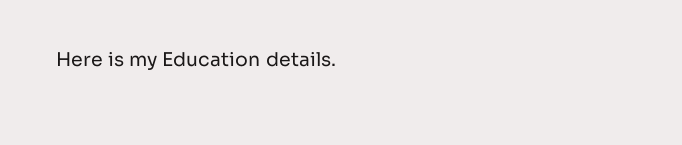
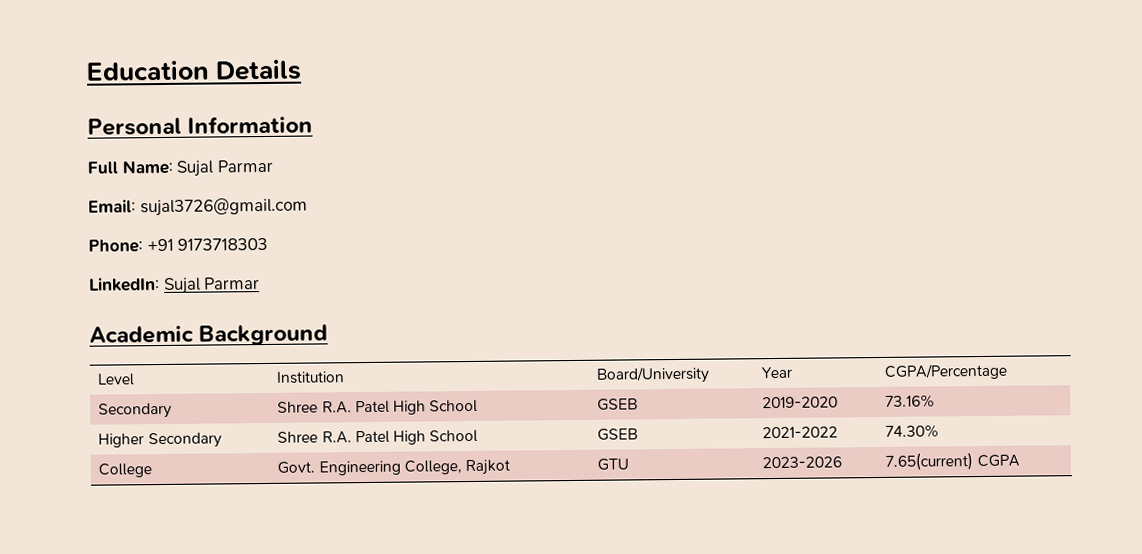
- Here is my Education details.
+ Education Details
+ Personal Information
+ Full Name: Sujal Parmar
+ Email: sujal3726@gmail.com
+ Phone: +91 9173718303
+ LinkedIn: Sujal Parmar
+ Academic Background
+ Level | Institution | Board/University | Year | CGPA/Percentage
+ Secondary | Shree R.A. Patel High School | GSEB | 2019-2020 | 73.16%
+ Higher Secondary | Shree R.A. Patel High School | GSEB | 2021-2022 | 74.30%
+ College | Govt. Engineering College, Rajkot | GTU | 2023-2026 | 7.65(current) CGPA

